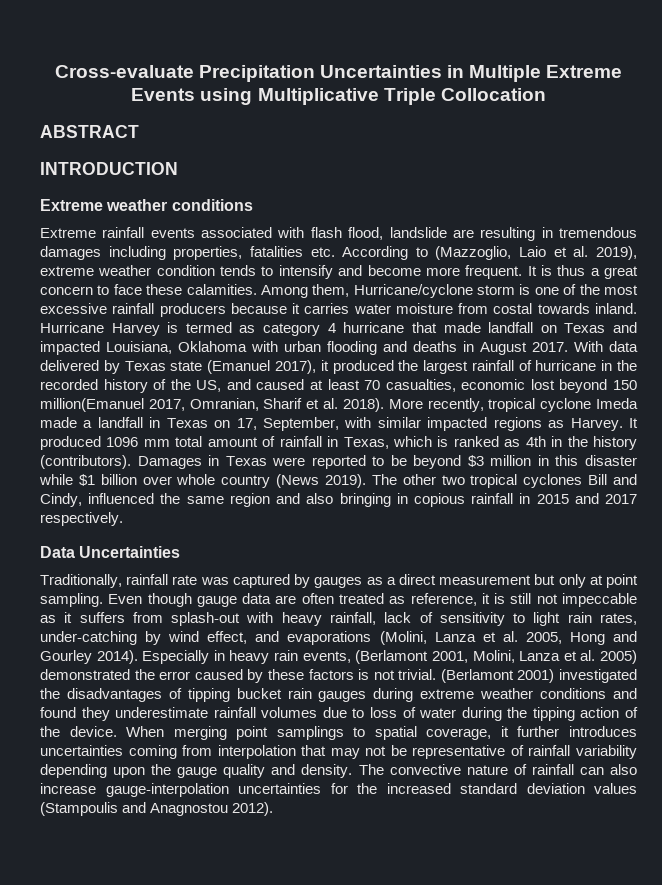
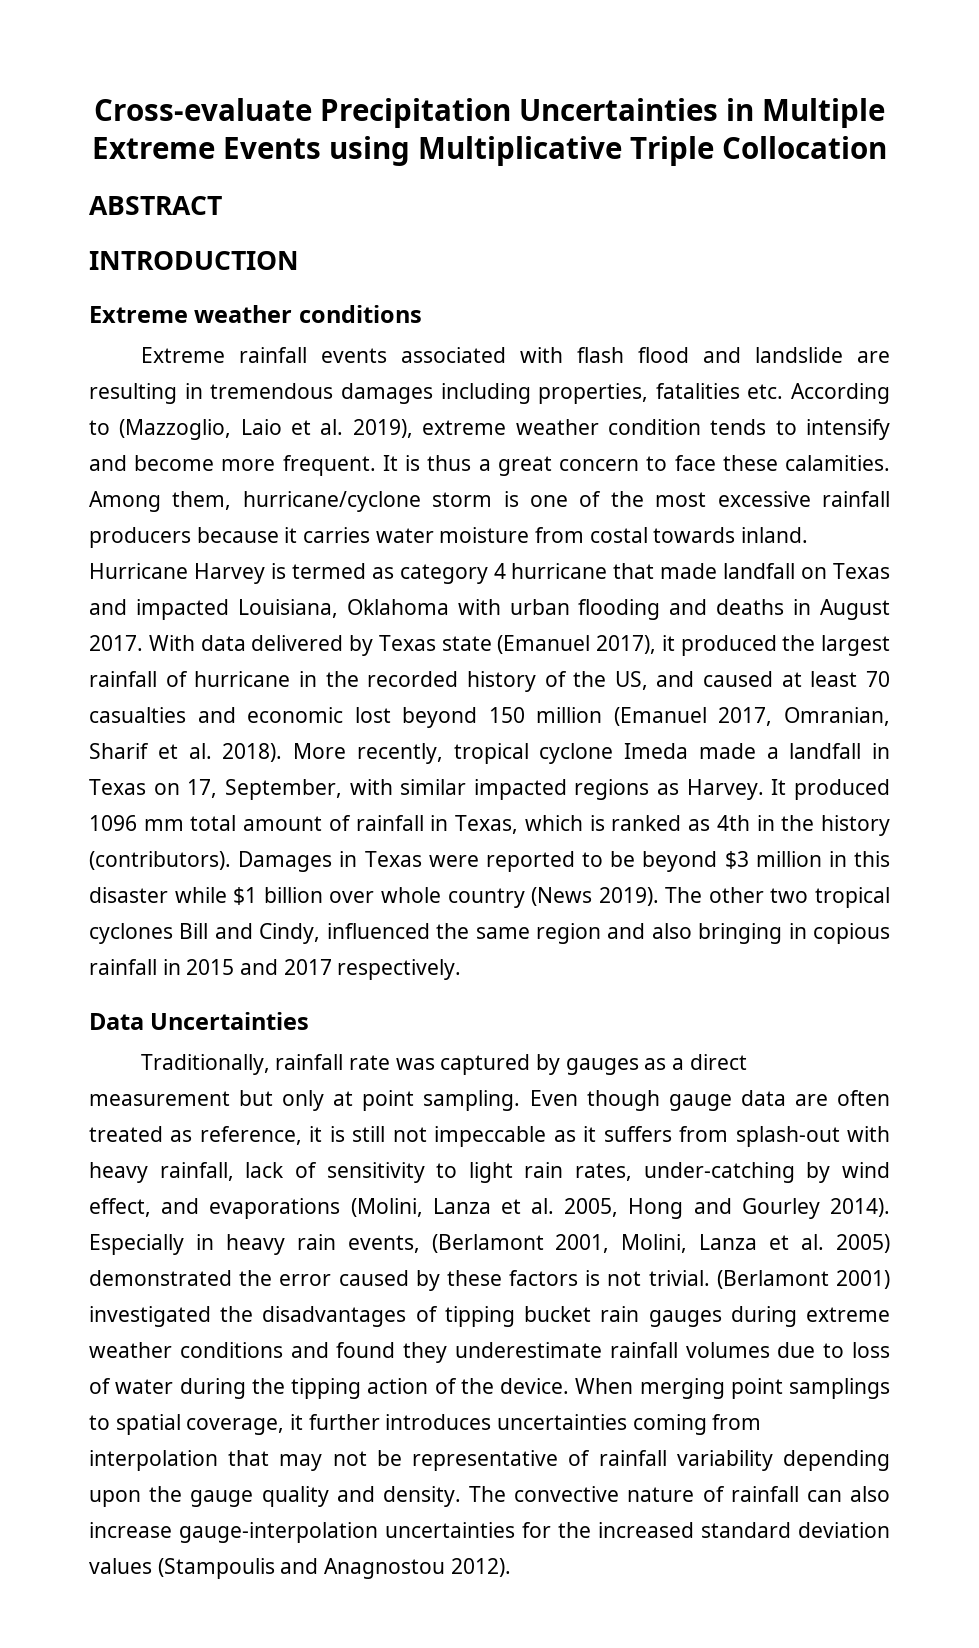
- Extreme rainfall events associated with flash flood, landslide are resulting in tremendous damages including properties, fatalities etc. According to (Mazzoglio, Laio et al. 2019), extreme weather condition tends to intensify and become more frequent.
+ Extreme rainfall events associated with flash flood and landslide are resulting in tremendous damages including properties, fatalities etc. According to (Mazzoglio, Laio et al. 2019), extreme weather condition tends to intensify and become more frequent.
- Among them, Hurricane/cyclone storm is one of the most excessive rainfall producers because it carries water moisture from costal towards inland.
+ Among them, hurricane/cyclone storm is one of the most excessive rainfall producers because it carries water moisture from costal towards inland.
- With data delivered by Texas state (Emanuel 2017), it produced the largest rainfall of hurricane in the recorded history of the US, and caused at least 70 casualties, economic lost beyond 150 million(Emanuel 2017, Omranian, Sharif et al. 2018).
+ With data delivered by Texas state (Emanuel 2017), it produced the largest rainfall of hurricane in the recorded history of the US, and caused at least 70 casualties and economic lost beyond 150 million (Emanuel 2017, Omranian, Sharif et al. 2018).

